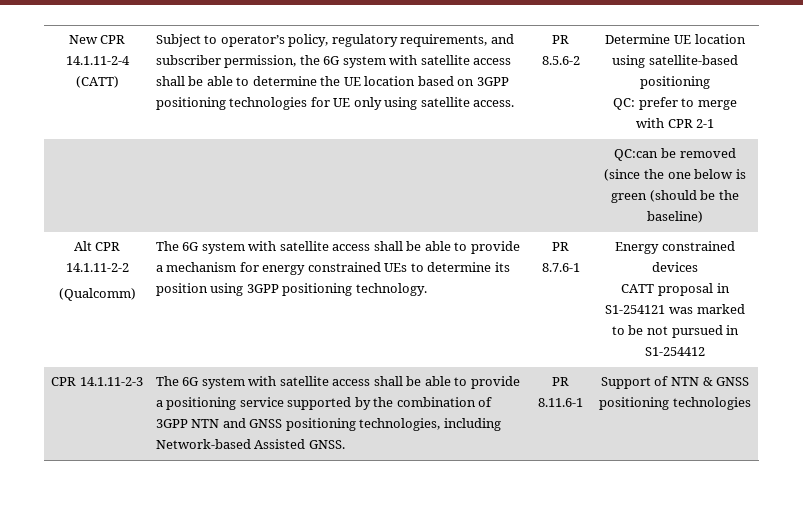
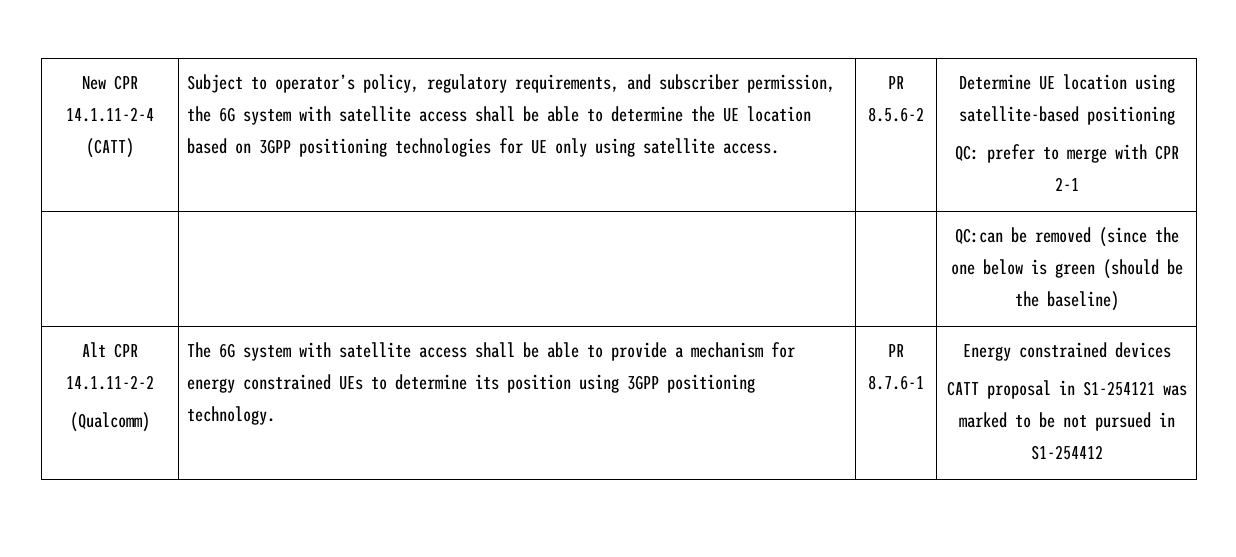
- CPR 14.1.11-2-3 | The 6G system with satellite access shall be able to provide a positioning service supported by the combination of 3GPP NTN and GNSS positioning technologies, including Network-based Assisted GNSS. | PR 8.11.6-1 | Support of NTN & GNSS positioning technologies

